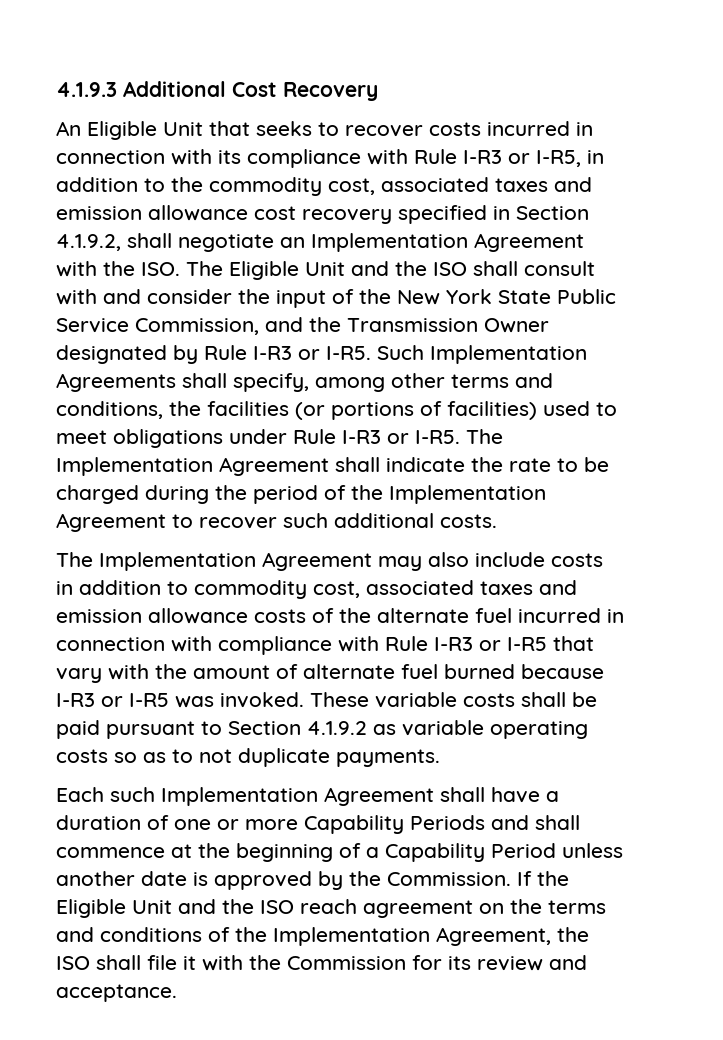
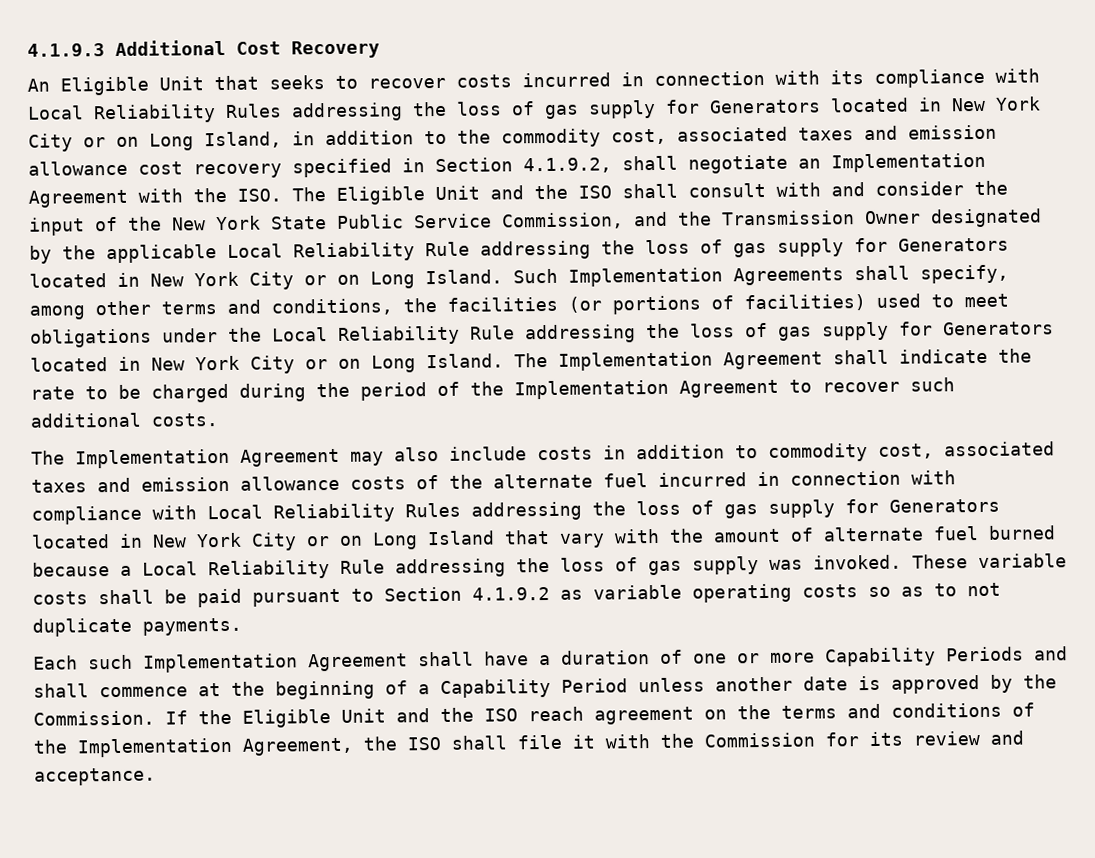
- An Eligible Unit that seeks to recover costs incurred in connection with its compliance with Rule I-R3 or I-R5, in addition to the commodity cost, associated taxes and emission allowance cost recovery specified in Section 4.1.9.2, shall negotiate an Implementation Agreement with the ISO. The Eligible Unit and the ISO shall consult with and consider the input of the New York State Public Service Commission, and the Transmission Owner designated by Rule I-R3 or I-R5.
+ An Eligible Unit that seeks to recover costs incurred in connection with its compliance with Local Reliability Rules addressing the loss of gas supply for Generators located in New York City or on Long Island, in addition to the commodity cost, associated taxes and emission allowance cost recovery specified in Section 4.1.9.2, shall negotiate an Implementation Agreement with the ISO. The Eligible Unit and the ISO shall consult with and consider the input of the New York State Public Service Commission, and the Transmission Owner designated by the applicable Local Reliability Rule addressing the loss of gas supply for Generators located in New York City or on Long Island.
- Such Implementation Agreements shall specify, among other terms and conditions, the facilities (or portions of facilities) used to meet obligations under Rule I-R3 or I-R5.
+ Such Implementation Agreements shall specify, among other terms and conditions, the facilities (or portions of facilities) used to meet obligations under the Local Reliability Rule addressing the loss of gas supply for Generators located in New York City or on Long Island.
- The Implementation Agreement may also include costs in addition to commodity cost, associated taxes and emission allowance costs of the alternate fuel incurred in connection with compliance with Rule I-R3 or I-R5 that vary with the amount of alternate fuel burned because I-R3 or I-R5 was invoked.
+ The Implementation Agreement may also include costs in addition to commodity cost, associated taxes and emission allowance costs of the alternate fuel incurred in connection with compliance with Local Reliability Rules addressing the loss of gas supply for Generators located in New York City or on Long Island that vary with the amount of alternate fuel burned because a Local Reliability Rule addressing the loss of gas supply was invoked.

